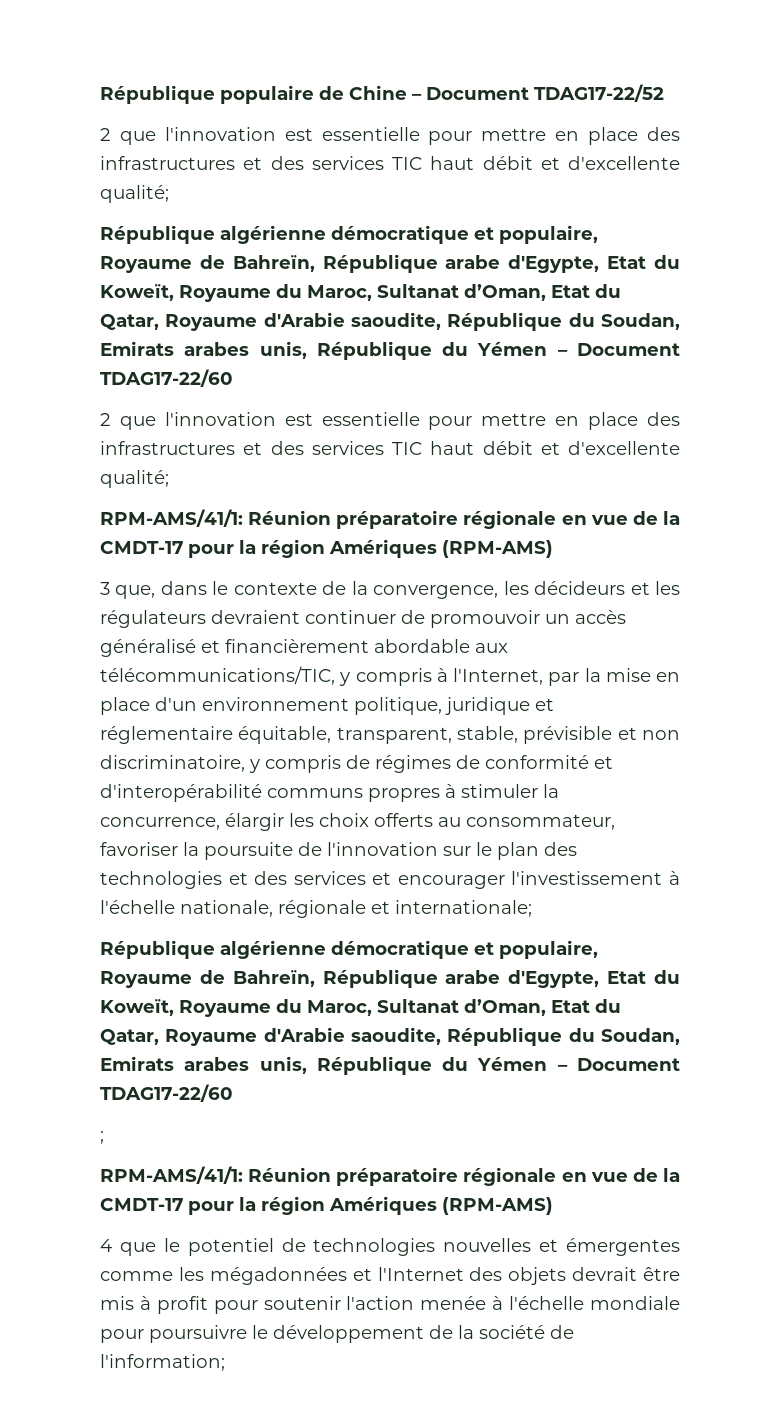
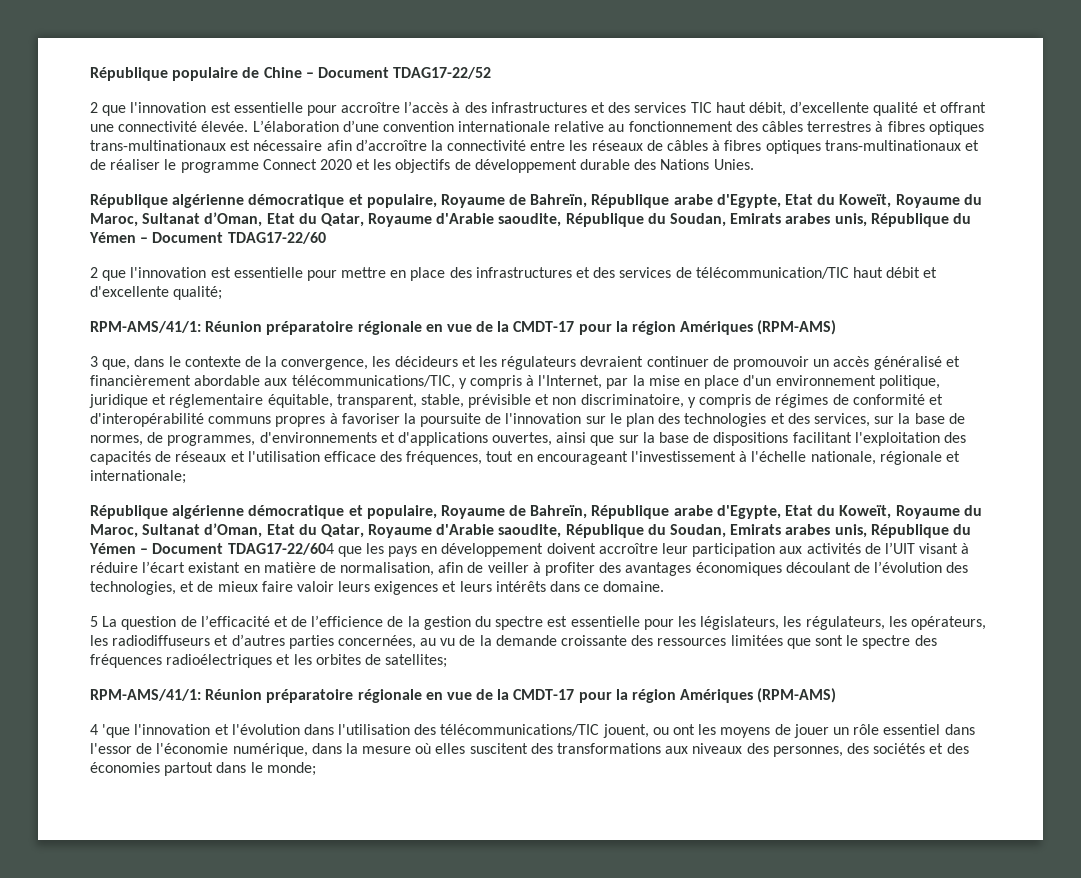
  République populaire de Chine – Document TDAG17-22/52
- 2 que l'innovation est essentielle pour mettre en place des infrastructures et des services TIC haut débit et d'excellente qualité;
+ 2 que l'innovation est essentielle pour accroître l’accès à des infrastructures et des services TIC haut débit, d’excellente qualité et offrant une connectivité élevée. L’élaboration d’une convention internationale relative au fonctionnement des câbles terrestres à fibres optiques trans-multinationaux est nécessaire afin d’accroître la connectivité entre les réseaux de câbles à fibres optiques trans-multinationaux et de réaliser le programme Connect 2020 et les objectifs de développement durable des Nations Unies.
  République algérienne démocratique et populaire, Royaume de Bahreïn, République arabe d'Egypte, Etat du Koweït, Royaume du Maroc, Sultanat d’Oman, Etat du Qatar, Royaume d'Arabie saoudite, République du Soudan, Emirats arabes unis, République du Yémen – Document TDAG17-22/60
- 2 que l'innovation est essentielle pour mettre en place des infrastructures et des services TIC haut débit et d'excellente qualité;
+ 2 que l'innovation est essentielle pour mettre en place des infrastructures et des services de télécommunication/TIC haut débit et d'excellente qualité;
- 3 que, dans le contexte de la convergence, les décideurs et les régulateurs devraient continuer de promouvoir un accès généralisé et financièrement abordable aux télécommunications/TIC, y compris à l'Internet, par la mise en place d'un environnement politique, juridique et réglementaire équitable, transparent, stable, prévisible et non discriminatoire, y compris de régimes de conformité et d'interopérabilité communs propres à stimuler la concurrence, élargir les choix offerts au consommateur, favoriser la poursuite de l'innovation sur le plan des technologies et des services et encourager l'investissement à l'échelle nationale, régionale et internationale;
- République algérienne démocratique et populaire, Royaume de Bahreïn, République arabe d'Egypte, Etat du Koweït, Royaume du Maroc, Sultanat d’Oman, Etat du Qatar, Royaume d'Arabie saoudite, République du Soudan, Emirats arabes unis, République du Yémen – Document TDAG17-22/60
- ;
+ 3 que, dans le contexte de la convergence, les décideurs et les régulateurs devraient continuer de promouvoir un accès généralisé et financièrement abordable aux télécommunications/TIC, y compris à l'Internet, par la mise en place d'un environnement politique, juridique et réglementaire équitable, transparent, stable, prévisible et non discriminatoire, y compris de régimes de conformité et d'interopérabilité communs propres à favoriser la poursuite de l'innovation sur le plan des technologies et des services, sur la base de normes, de programmes, d'environnements et d'applications ouvertes, ainsi que sur la base de dispositions facilitant l'exploitation des capacités de réseaux et l'utilisation efficace des fréquences, tout en encourageant l'investissement à l'échelle nationale, régionale et internationale;
+ République algérienne démocratique et populaire, Royaume de Bahreïn, République arabe d'Egypte, Etat du Koweït, Royaume du Maroc, Sultanat d’Oman, Etat du Qatar, Royaume d'Arabie saoudite, République du Soudan, Emirats arabes unis, République du Yémen – Document TDAG17-22/604 que les pays en développement doivent accroître leur participation aux activités de l’UIT visant à réduire l’écart existant en matière de normalisation, afin de veiller à profiter des avantages économiques découlant de l’évolution des technologies, et de mieux faire valoir leurs exigences et leurs intérêts dans ce domaine.
+ 5 La question de l’efficacité et de l’efficience de la gestion du spectre est essentielle pour les législateurs, les régulateurs, les opérateurs, les radiodiffuseurs et d’autres parties concernées, au vu de la demande croissante des ressources limitées que sont le spectre des fréquences radioélectriques et les orbites de satellites;
- 4 que le potentiel de technologies nouvelles et émergentes comme les mégadonnées et l'Internet des objets devrait être mis à profit pour soutenir l'action menée à l'échelle mondiale pour poursuivre le développement de la société de l'information;
+ 4 'que l'innovation et l'évolution dans l'utilisation des télécommunications/TIC jouent, ou ont les moyens de jouer un rôle essentiel dans l'essor de l'économie numérique, dans la mesure où elles suscitent des transformations aux niveaux des personnes, des sociétés et des économies partout dans le monde;

